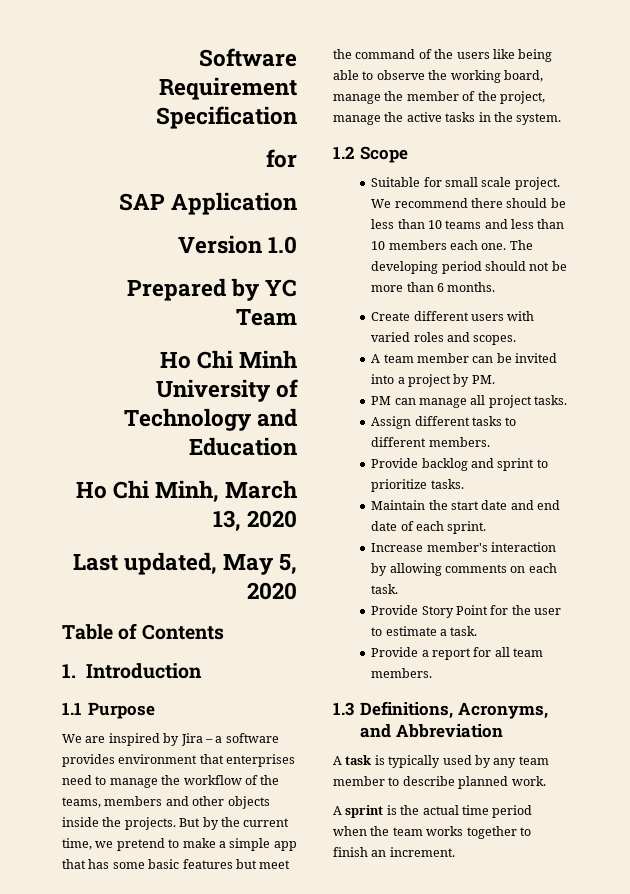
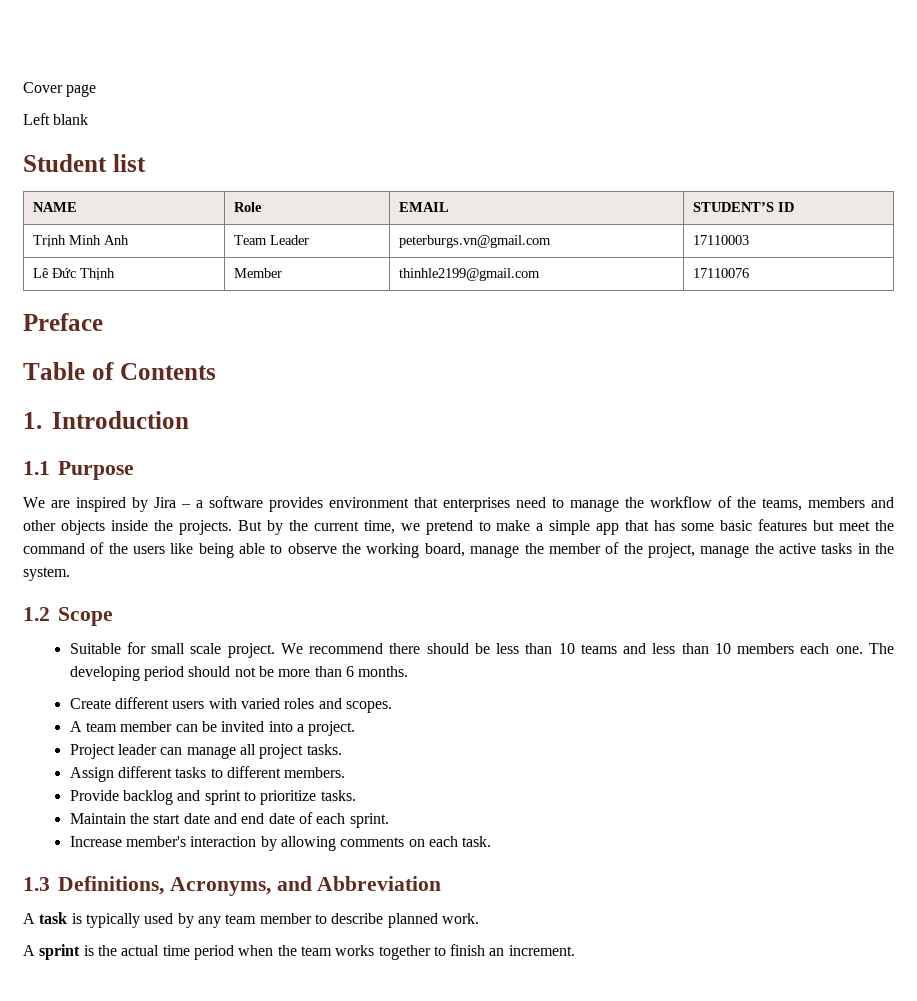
- Software Requirement Specification
- for
- SAP Application
- Version 1.0
- Prepared by YC Team
- Ho Chi Minh University of Technology and Education
- Ho Chi Minh, March 13, 2020
- Last updated, May 5, 2020
+ Cover page
+ Left blank
+ Student list
+ NAME | Role | EMAIL | STUDENT’S ID
+ Trịnh Minh Anh | Team Leader | peterburgs.vn@gmail.com | 17110003
+ Lê Đức Thịnh | Member | thinhle2199@gmail.com | 17110076
+ Preface
- A team member can be invited into a project by PM.
- PM can manage all project tasks.
+ A team member can be invited into a project.
+ Project leader can manage all project tasks.
- Provide Story Point for the user to estimate a task.
- Provide a report for all team members.

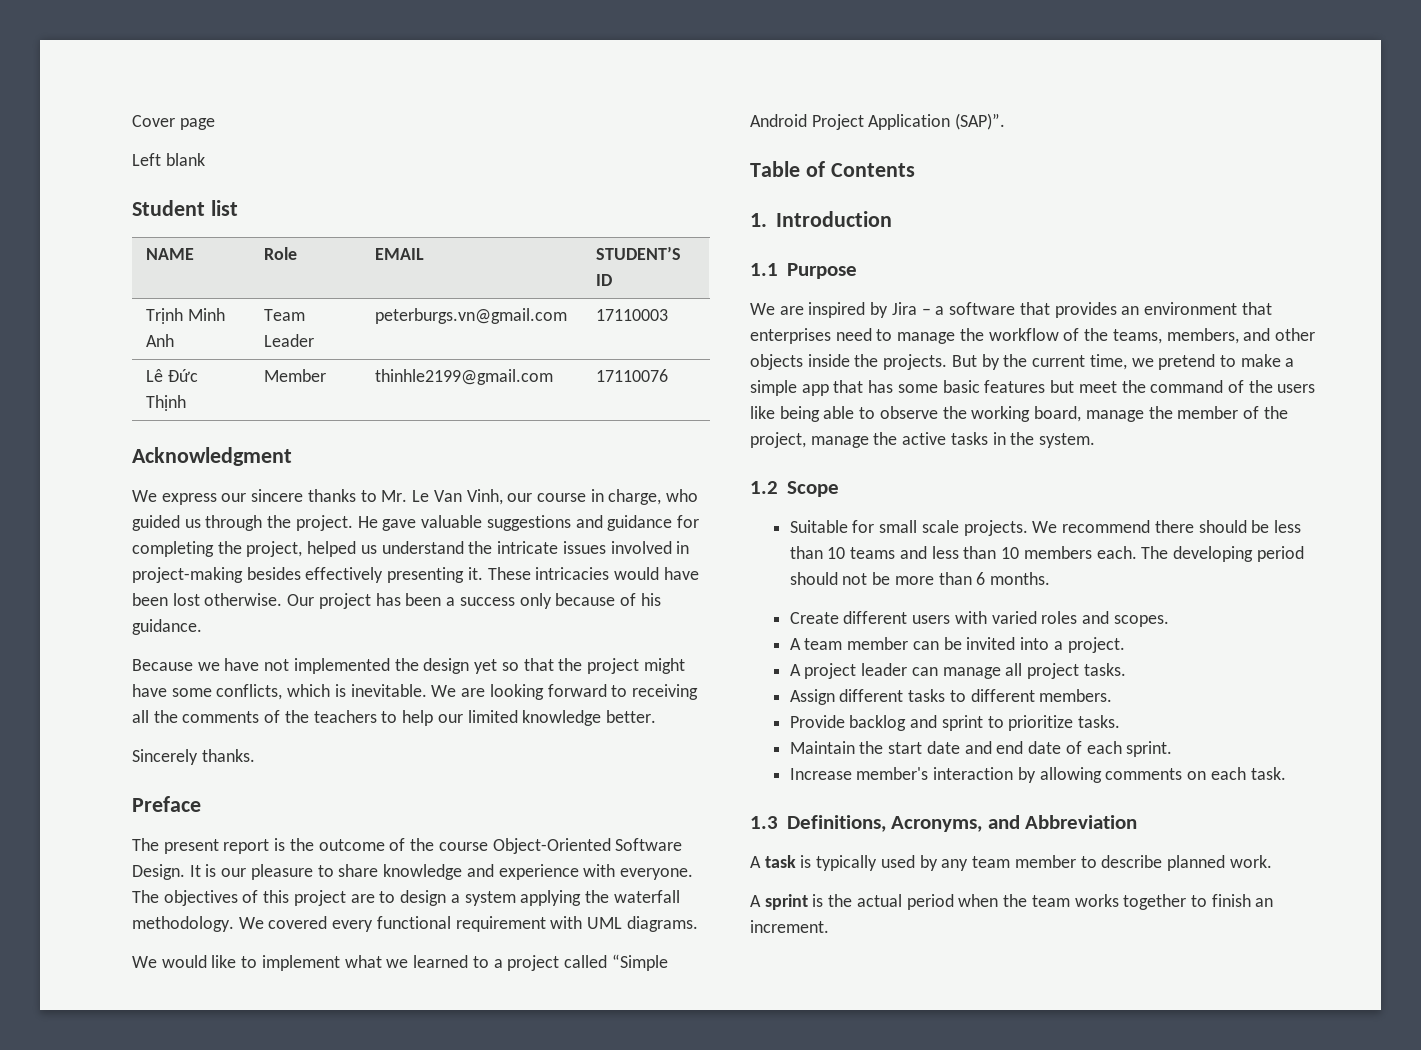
+ Acknowledgment
+ We express our sincere thanks to Mr. Le Van Vinh, our course in charge, who guided us through the project. He gave valuable suggestions and guidance for completing the project, helped us understand the intricate issues involved in project-making besides effectively presenting it. These intricacies would have been lost otherwise. Our project has been a success only because of his guidance.
+ Because we have not implemented the design yet so that the project might have some conflicts, which is inevitable. We are looking forward to receiving all the comments of the teachers to help our limited knowledge better.
+ Sincerely thanks.
  Preface
+ The present report is the outcome of the course Object-Oriented Software Design. It is our pleasure to share knowledge and experience with everyone. The objectives of this project are to design a system applying the waterfall methodology. We covered every functional requirement with UML diagrams.
+ We would like to implement what we learned to a project called “Simple Android Project Application (SAP)”.
- We are inspired by Jira – a software provides environment that enterprises need to manage the workflow of the teams, members and other objects inside the projects.
+ We are inspired by Jira – a software that provides an environment that enterprises need to manage the workflow of the teams, members, and other objects inside the projects.
- Suitable for small scale project.
+ Suitable for small scale projects.
- We recommend there should be less than 10 teams and less than 10 members each one.
+ We recommend there should be less than 10 teams and less than 10 members each.
- Project leader can manage all project tasks.
+ A project leader can manage all project tasks.
- A sprint is the actual time period when the team works together to finish an increment.
+ A sprint is the actual period when the team works together to finish an increment.

